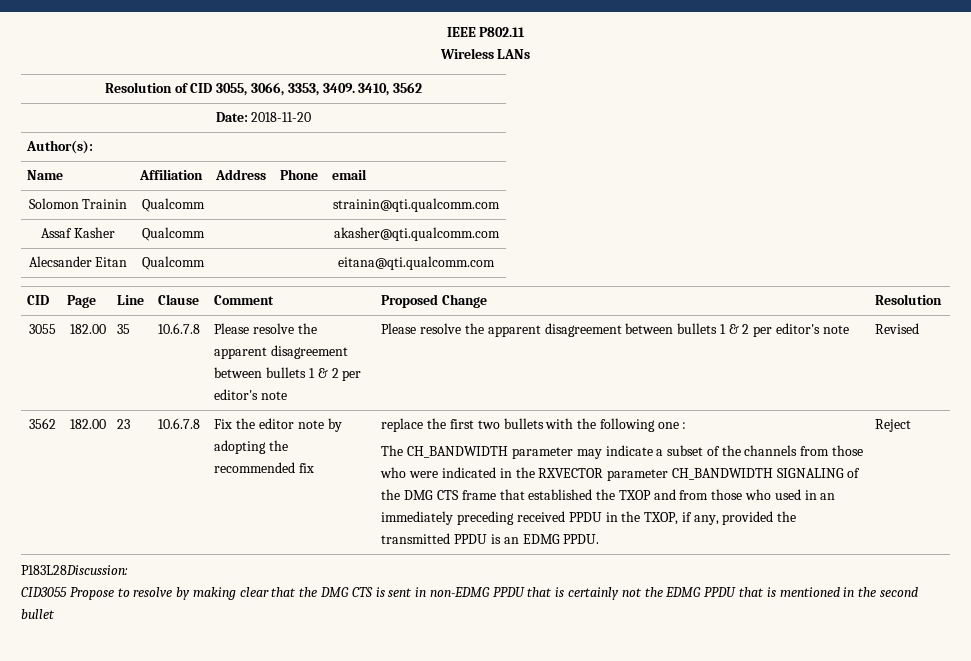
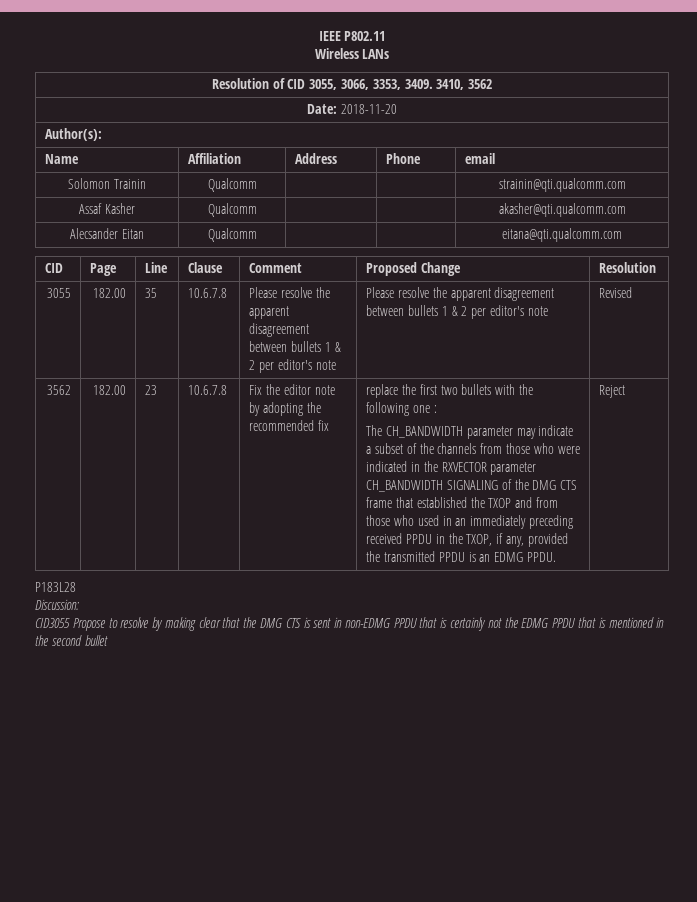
- P183L28Discussion:
+ P183L28
+ Discussion:

